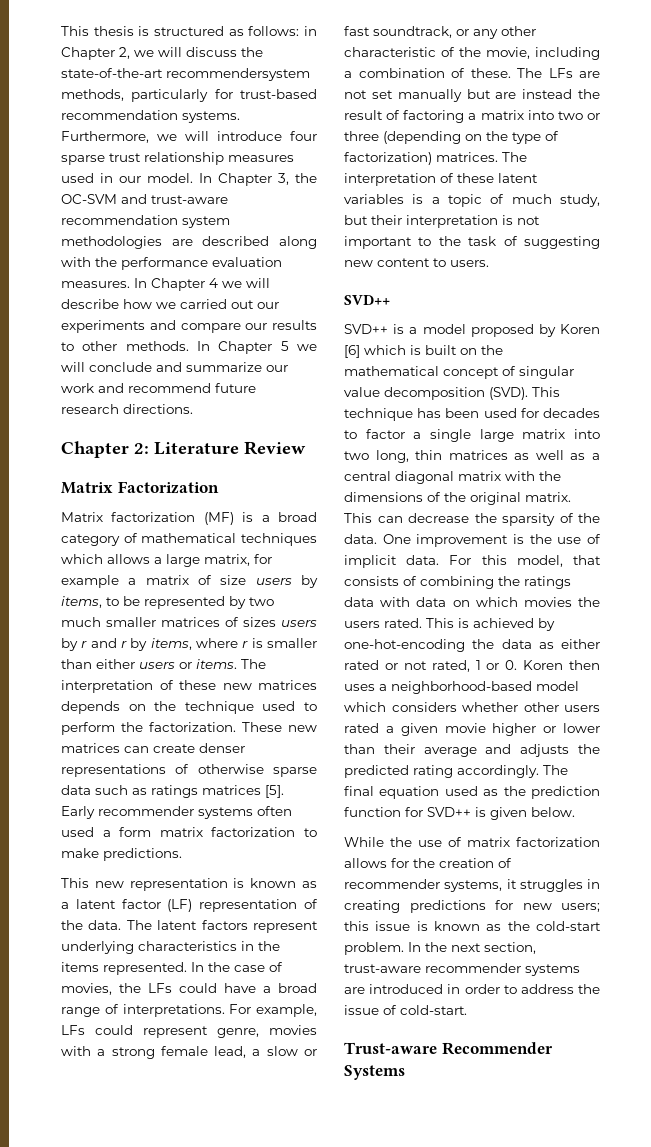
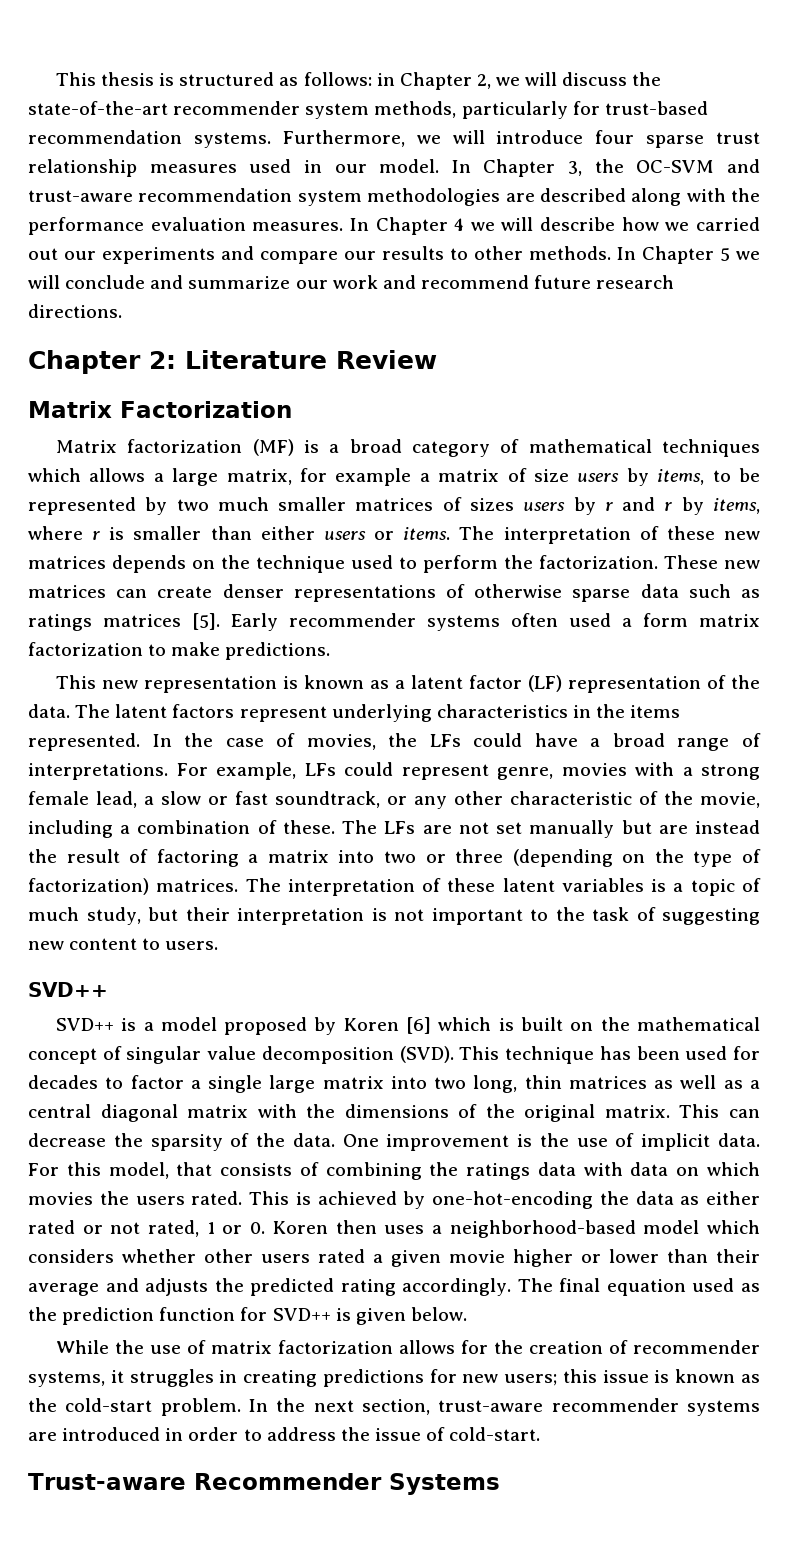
- This thesis is structured as follows: in Chapter 2, we will discuss the state-of-the-art recommendersystem methods, particularly for trust-based recommendation systems.
+ This thesis is structured as follows: in Chapter 2, we will discuss the state-of-the-art recommender system methods, particularly for trust-based recommendation systems.

